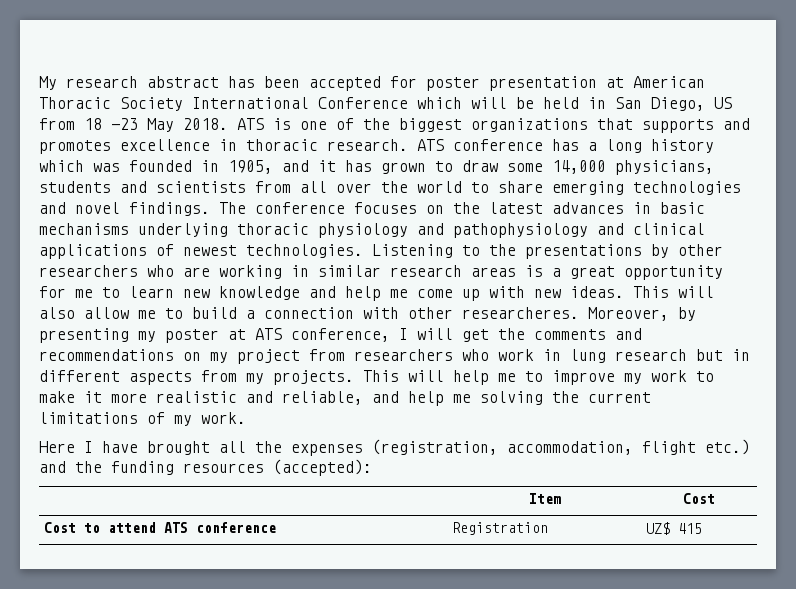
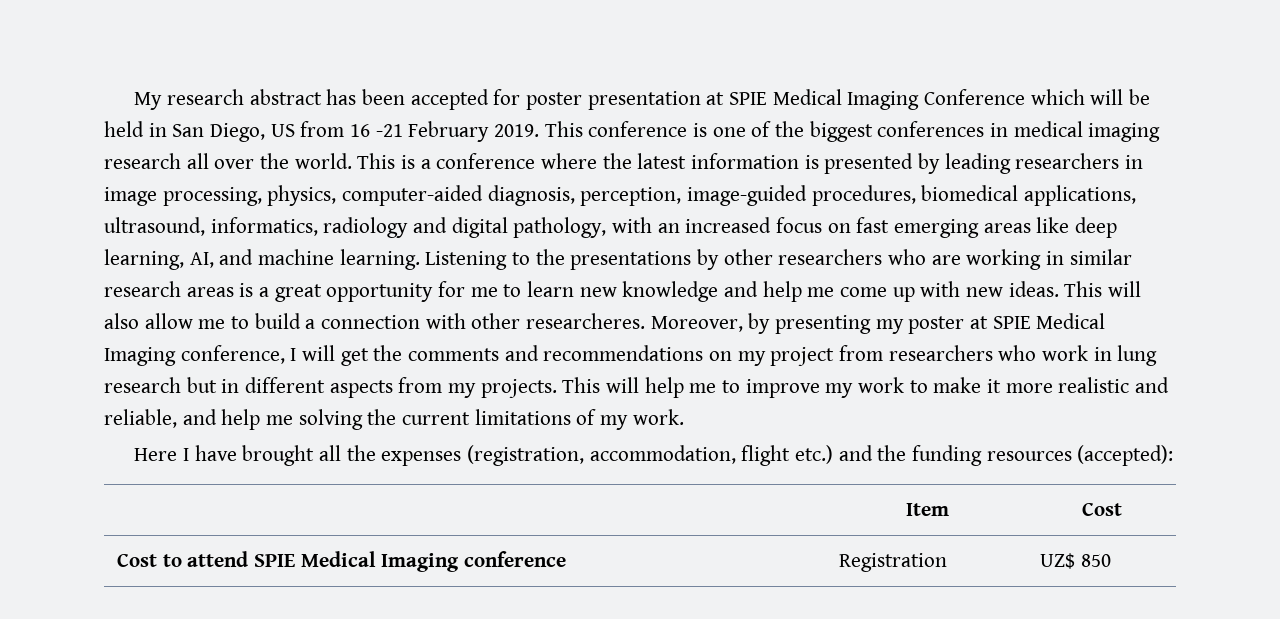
- My research abstract has been accepted for poster presentation at American Thoracic Society International Conference which will be held in San Diego, US from 18 -23 May 2018. ATS is one of the biggest organizations that supports and promotes excellence in thoracic research. ATS conference has a long history which was founded in 1905, and it has grown to draw some 14,000 physicians, students and scientists from all over the world to share emerging technologies and novel findings. The conference focuses on the latest advances in basic mechanisms underlying thoracic physiology and pathophysiology and clinical applications of newest technologies.
+ My research abstract has been accepted for poster presentation at SPIE Medical Imaging Conference which will be held in San Diego, US from 16 -21 February 2019. This conference is one of the biggest conferences in medical imaging research all over the world. This is a conference where the latest information is presented by leading researchers in image processing, physics, computer-aided diagnosis, perception, image-guided procedures, biomedical applications, ultrasound, informatics, radiology and digital pathology, with an increased focus on fast emerging areas like deep learning, AI, and machine learning.
- Moreover, by presenting my poster at ATS conference, I will get the comments and recommendations on my project from researchers who work in lung research but in different aspects from my projects.
+ Moreover, by presenting my poster at SPIE Medical Imaging conference, I will get the comments and recommendations on my project from researchers who work in lung research but in different aspects from my projects.
- Cost to attend ATS conference | Registration | UZ$ 415
+ Cost to attend SPIE Medical Imaging conference | Registration | UZ$ 850

